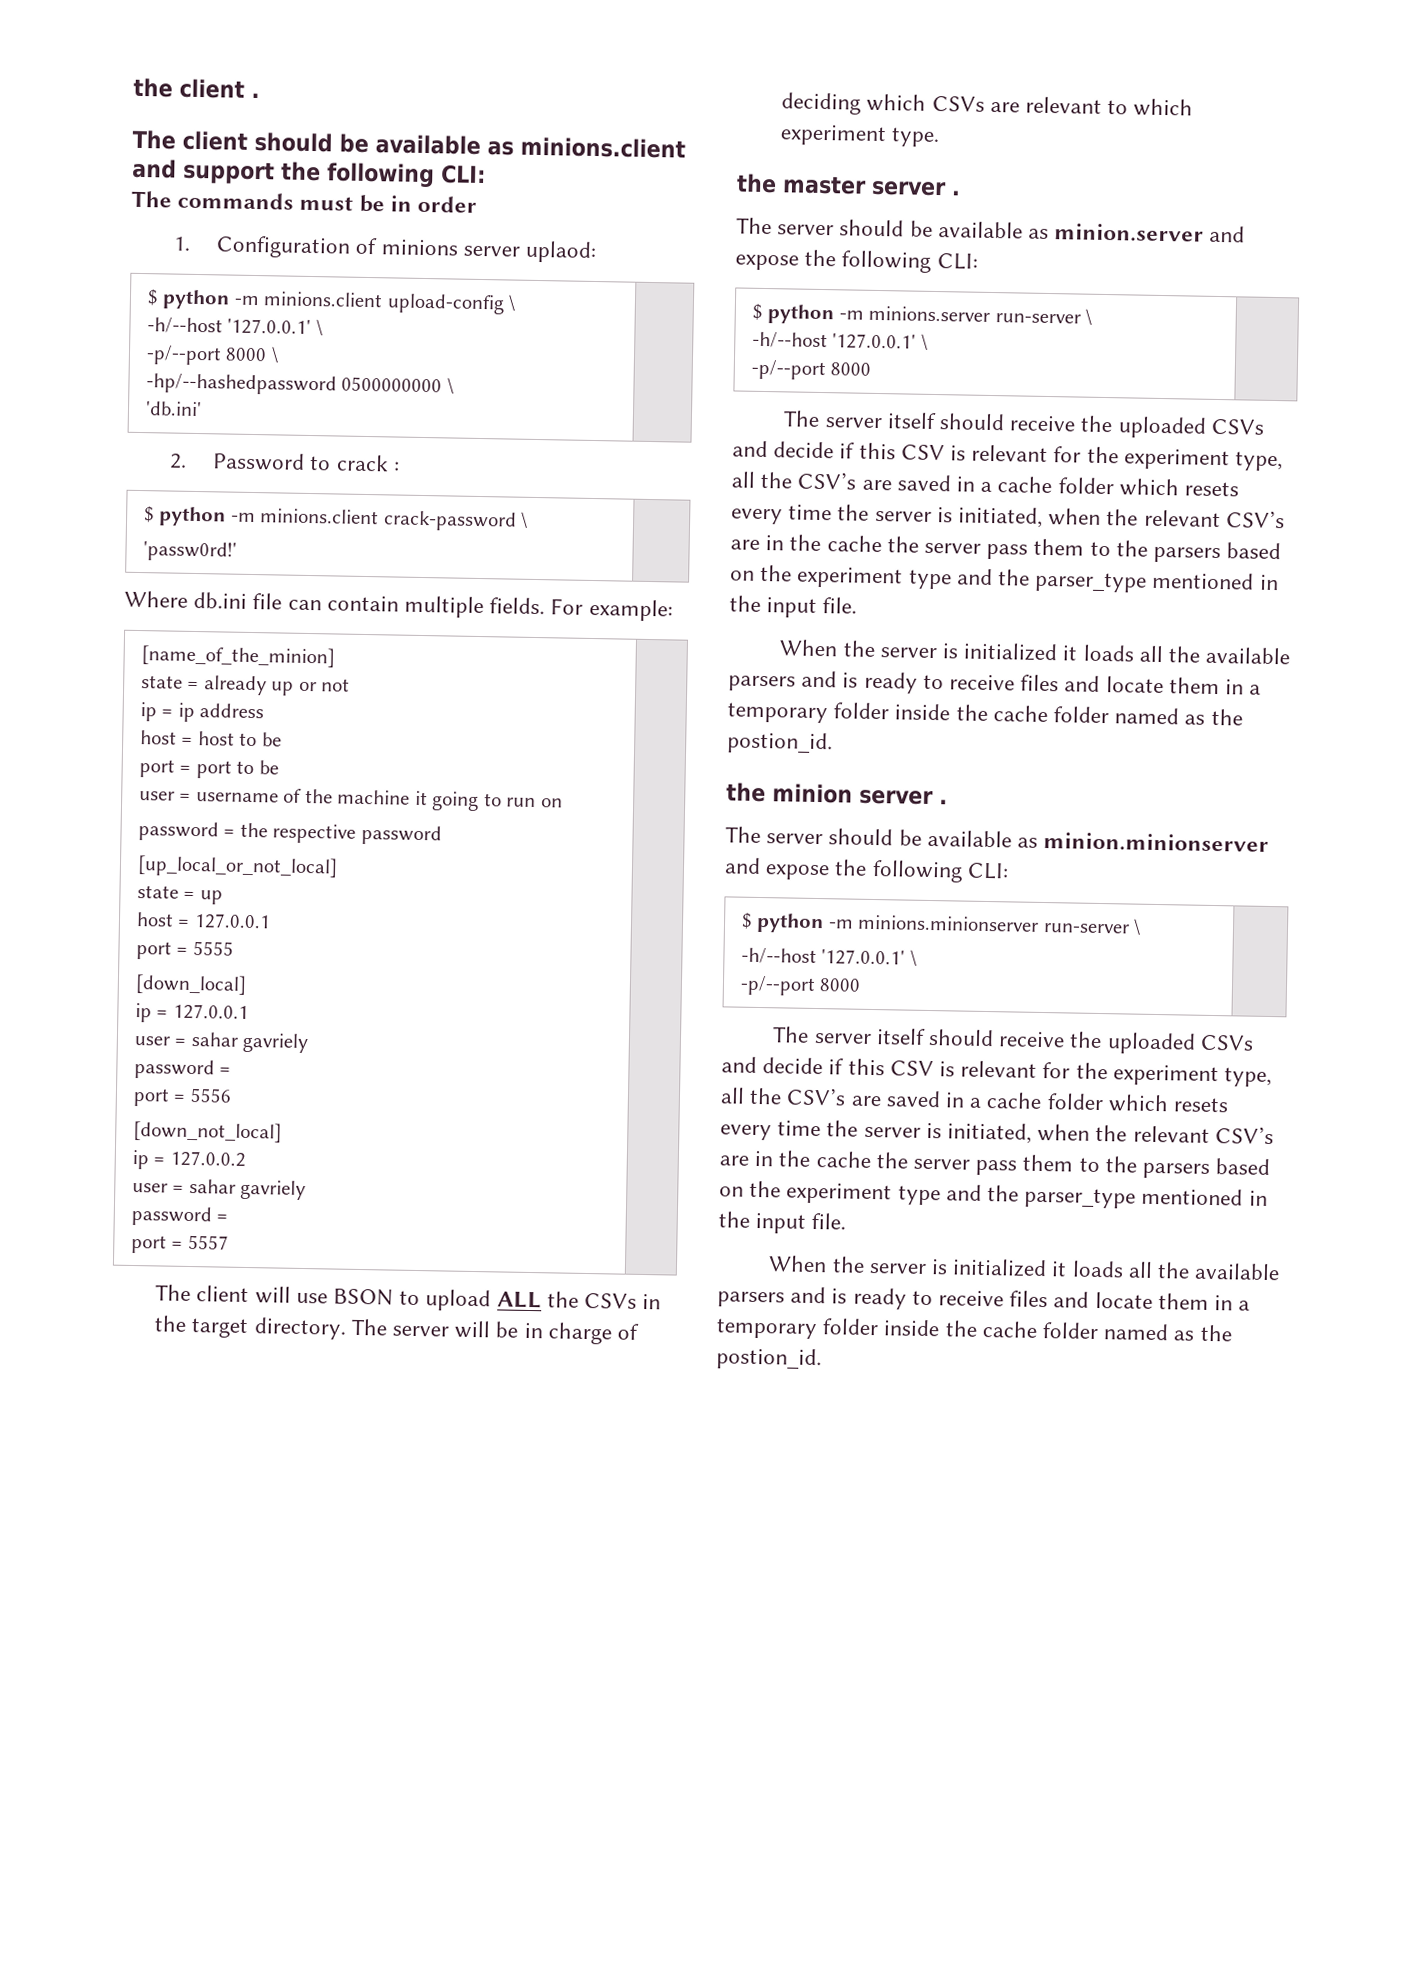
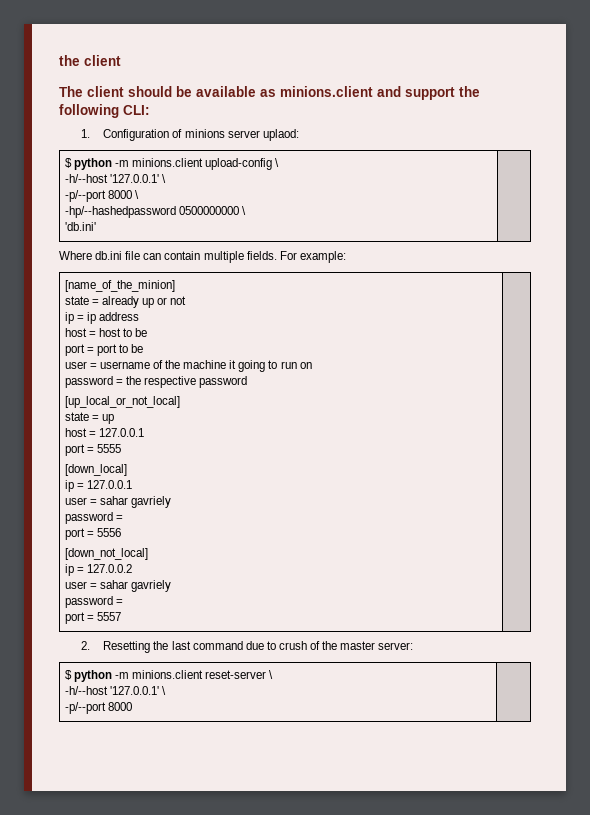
- the client .
+ the client
- The commands must be in order
- 2. Password to crack :
- $ python -m minions.client crack-password \
- 'passw0rd!' |
- The client will use BSON to upload ALL the CSVs in the target directory. The server will be in charge of deciding which CSVs are relevant to which experiment type.
- the master server .
- The server should be available as minion.server and expose the following CLI:
- $ python -m minions.server run-server \
+ 2. Resetting the last command due to crush of the master server:
+ $ python -m minions.client reset-server \
  -h/--host '127.0.0.1' \
  -p/--port 8000 |
- The server itself should receive the uploaded CSVs and decide if this CSV is relevant for the experiment type, all the CSV’s are saved in a cache folder which resets every time the server is initiated, when the relevant CSV’s are in the cache the server pass them to the parsers based on the experiment type and the parser_type mentioned in the input file.
- When the server is initialized it loads all the available parsers and is ready to receive files and locate them in a temporary folder inside the cache folder named as the postion_id.
- the minion server .
- The server should be available as minion.minionserver and expose the following CLI:
- $ python -m minions.minionserver run-server \
- -h/--host '127.0.0.1' \
- -p/--port 8000 |
- The server itself should receive the uploaded CSVs and decide if this CSV is relevant for the experiment type, all the CSV’s are saved in a cache folder which resets every time the server is initiated, when the relevant CSV’s are in the cache the server pass them to the parsers based on the experiment type and the parser_type mentioned in the input file.
- When the server is initialized it loads all the available parsers and is ready to receive files and locate them in a temporary folder inside the cache folder named as the postion_id.

